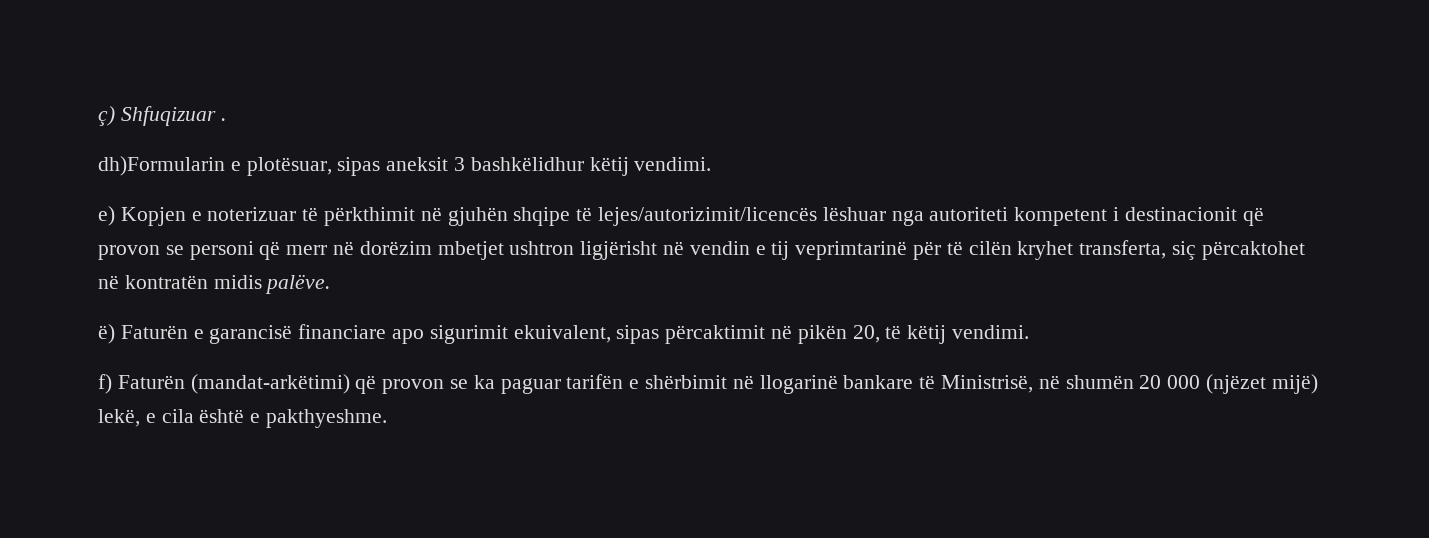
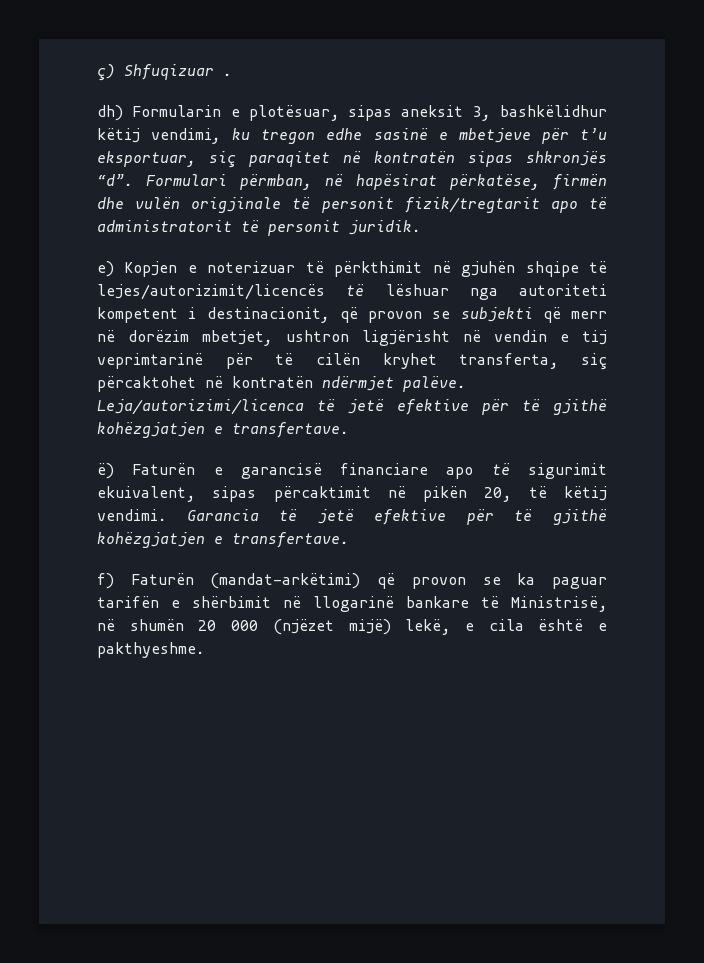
- dh)Formularin e plotësuar, sipas aneksit 3 bashkëlidhur këtij vendimi.
+ dh) Formularin e plotësuar, sipas aneksit 3, bashkëlidhur këtij vendimi, ku tregon edhe sasinë e mbetjeve për t’u eksportuar, siç paraqitet në kontratën sipas shkronjës “d”. Formulari përmban, në hapësirat përkatëse, firmën dhe vulën origjinale të personit fizik/tregtarit apo të administratorit të personit juridik.
- e) Kopjen e noterizuar të përkthimit në gjuhën shqipe të lejes/autorizimit/licencës lëshuar nga autoriteti kompetent i destinacionit që provon se personi që merr në dorëzim mbetjet ushtron ligjërisht në vendin e tij veprimtarinë për të cilën kryhet transferta, siç përcaktohet në kontratën midis palëve.
+ e) Kopjen e noterizuar të përkthimit në gjuhën shqipe të lejes/autorizimit/licencës të lëshuar nga autoriteti kompetent i destinacionit, që provon se subjekti që merr në dorëzim mbetjet, ushtron ligjërisht në vendin e tij veprimtarinë për të cilën kryhet transferta, siç përcaktohet në kontratën ndërmjet palëve. Leja/autorizimi/licenca të jetë efektive për të gjithë kohëzgjatjen e transfertave.
- ë) Faturën e garancisë financiare apo sigurimit ekuivalent, sipas përcaktimit në pikën 20, të këtij vendimi.
+ ë) Faturën e garancisë financiare apo të sigurimit ekuivalent, sipas përcaktimit në pikën 20, të këtij vendimi. Garancia të jetë efektive për të gjithë kohëzgjatjen e transfertave.

